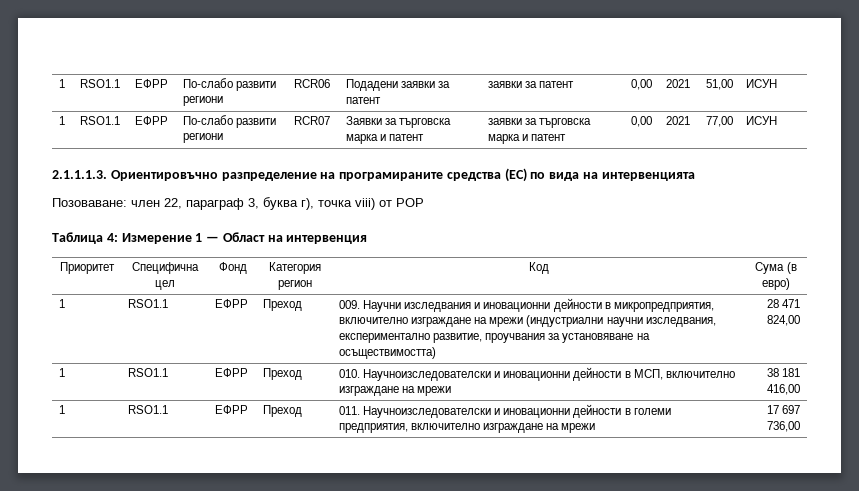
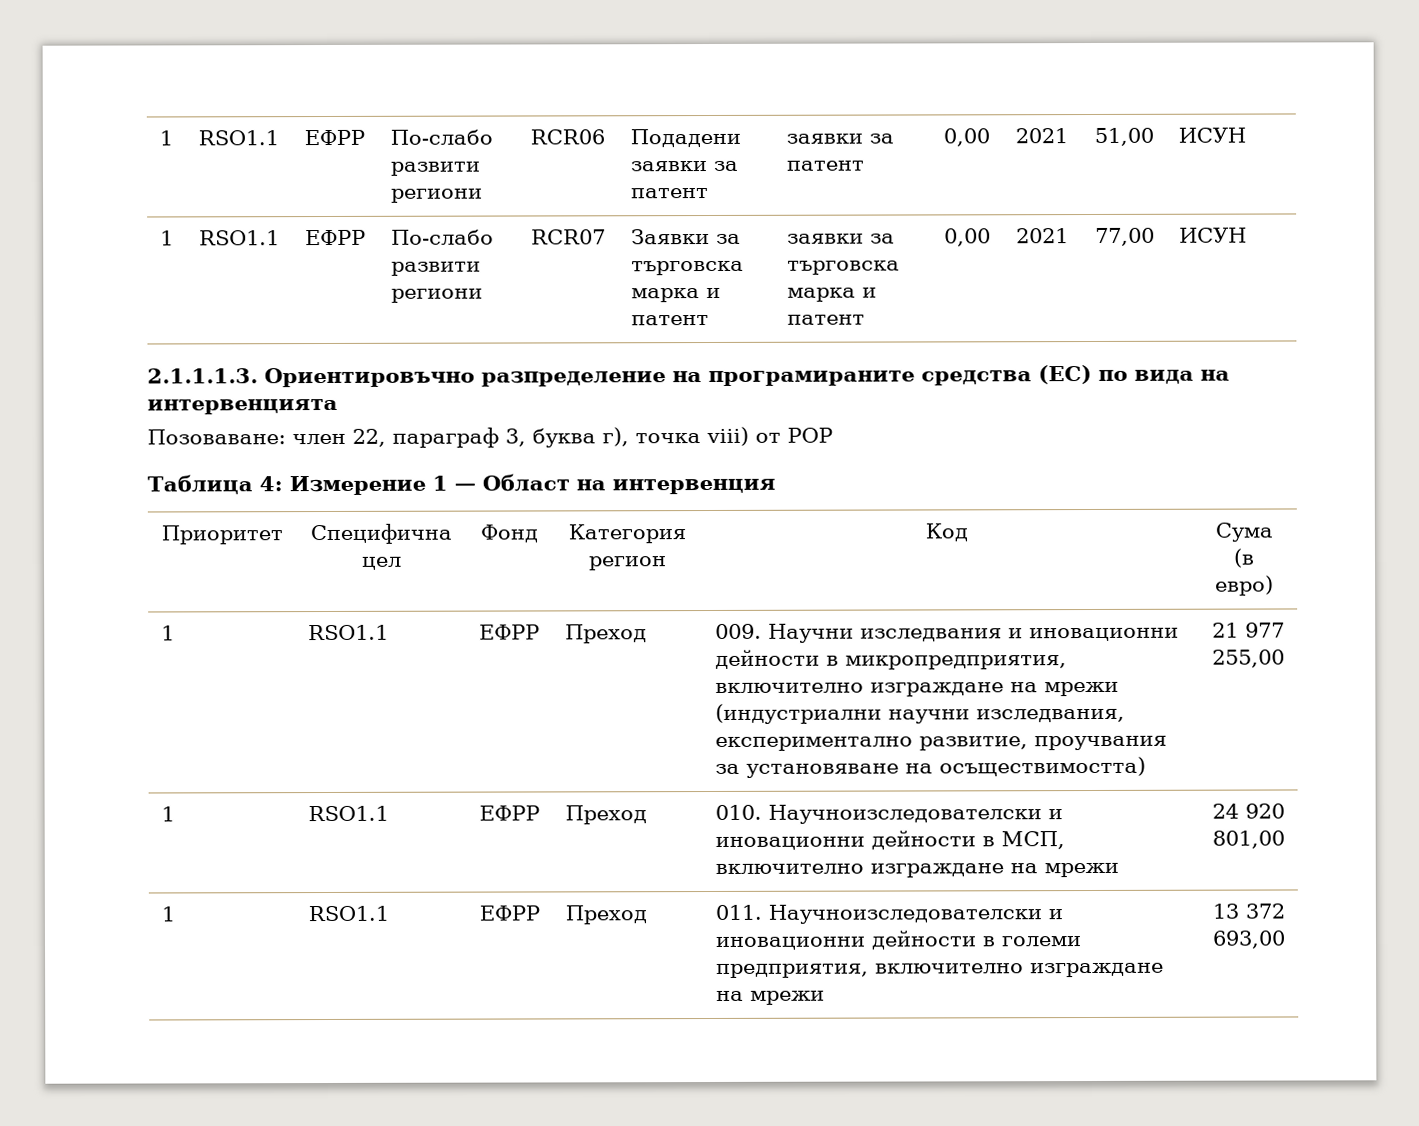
- 1 | RSO1.1 | ЕФРР | Преход | 009. Научни изследвания и иновационни дейности в микропредприятия, включително изграждане на мрежи (индустриални научни изследвания, експериментално развитие, проучвания за установяване на осъществимостта) | 28 471 824,00
+ 1 | RSO1.1 | ЕФРР | Преход | 009. Научни изследвания и иновационни дейности в микропредприятия, включително изграждане на мрежи (индустриални научни изследвания, експериментално развитие, проучвания за установяване на осъществимостта) | 21 977 255,00
- 1 | RSO1.1 | ЕФРР | Преход | 010. Научноизследователски и иновационни дейности в МСП, включително изграждане на мрежи | 38 181 416,00
+ 1 | RSO1.1 | ЕФРР | Преход | 010. Научноизследователски и иновационни дейности в МСП, включително изграждане на мрежи | 24 920 801,00
- 1 | RSO1.1 | ЕФРР | Преход | 011. Научноизследователски и иновационни дейности в големи предприятия, включително изграждане на мрежи | 17 697 736,00
+ 1 | RSO1.1 | ЕФРР | Преход | 011. Научноизследователски и иновационни дейности в големи предприятия, включително изграждане на мрежи | 13 372 693,00

